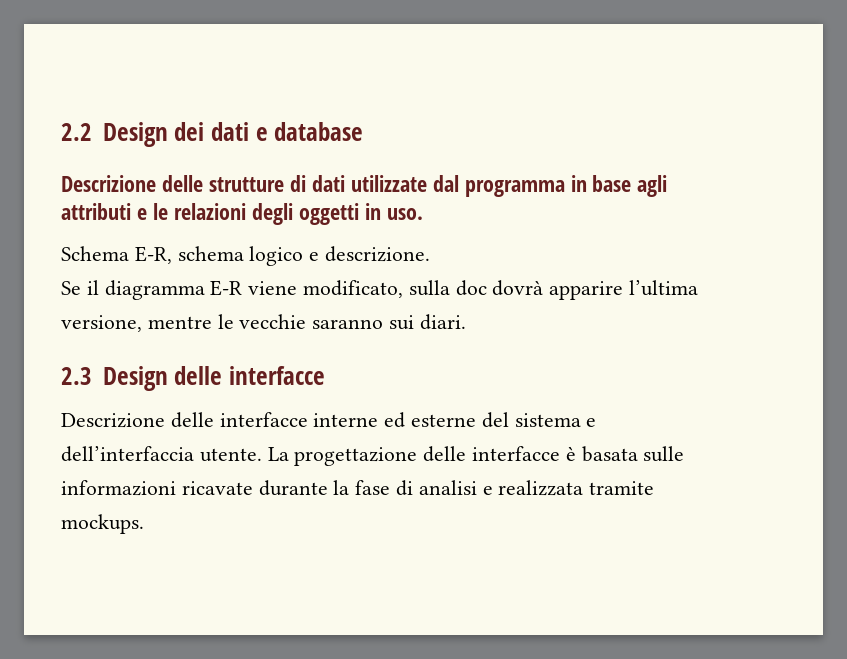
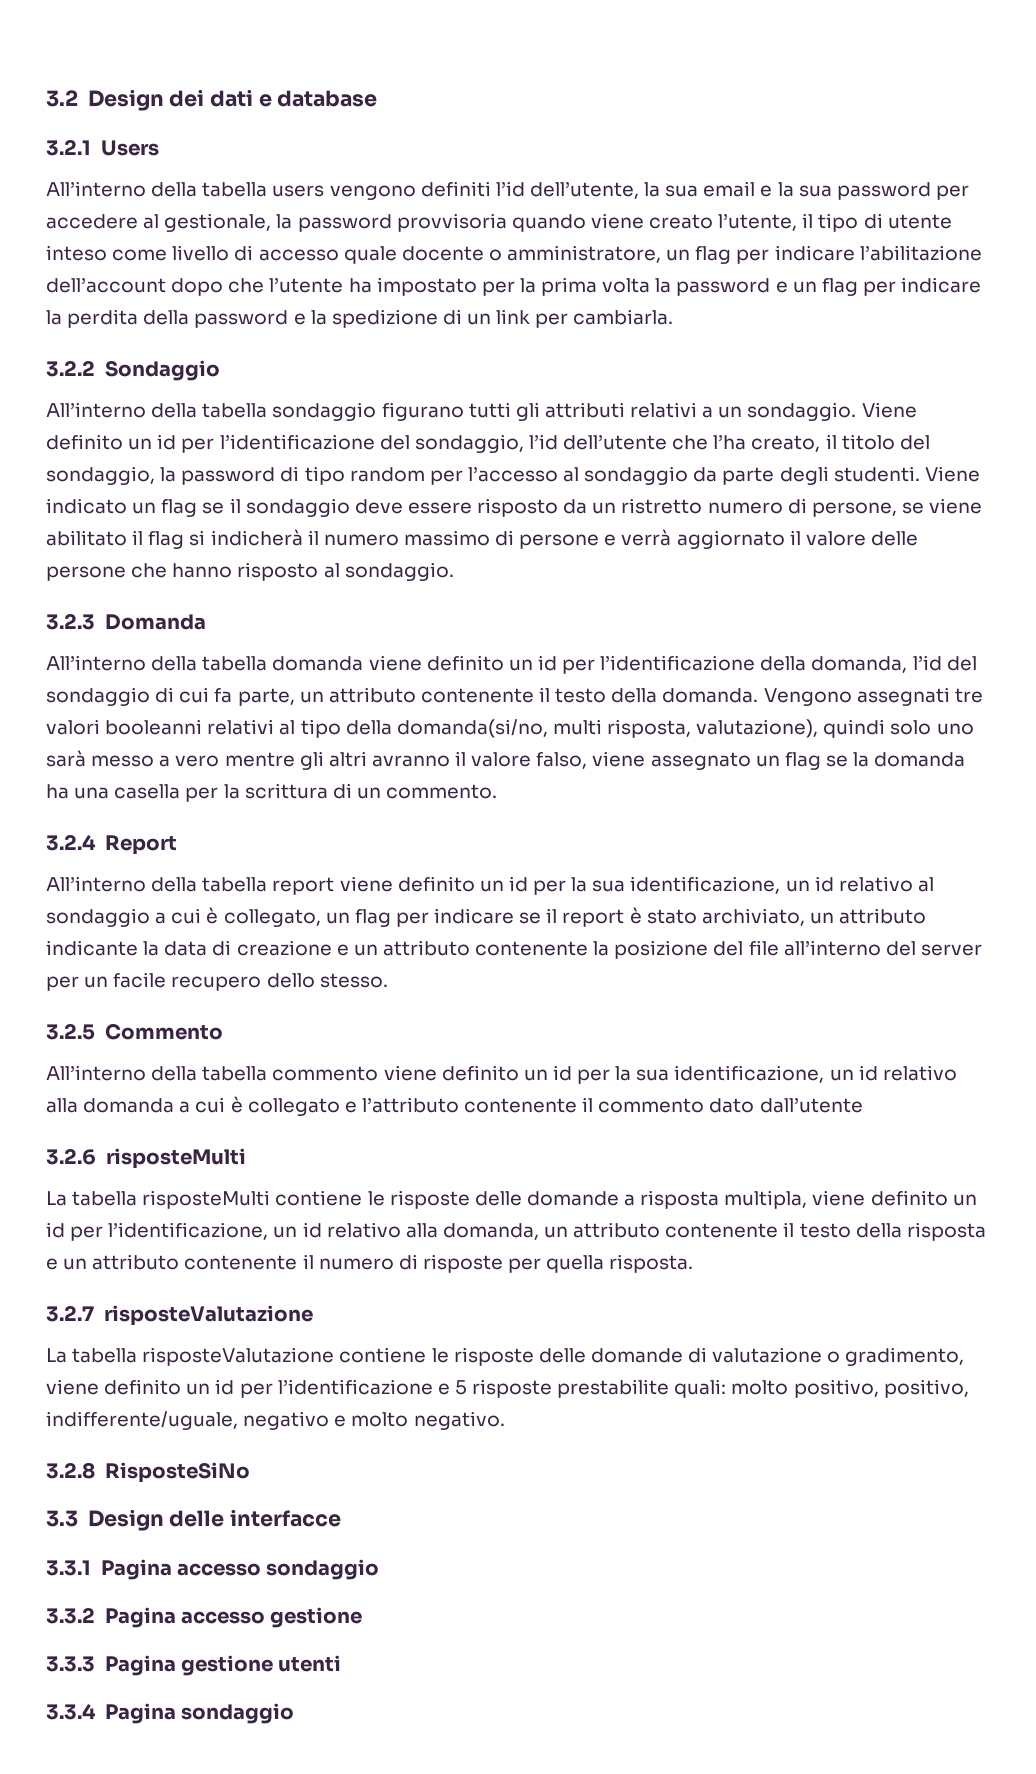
- 2.2 Design dei dati e database
+ 3.2 Design dei dati e database
- Descrizione delle strutture di dati utilizzate dal programma in base agli attributi e le relazioni degli oggetti in uso.
- Schema E-R, schema logico e descrizione.
- Se il diagramma E-R viene modificato, sulla doc dovrà apparire l’ultima versione, mentre le vecchie saranno sui diari.
- 2.3 Design delle interfacce
- Descrizione delle interfacce interne ed esterne del sistema e dell’interfaccia utente. La progettazione delle interfacce è basata sulle informazioni ricavate durante la fase di analisi e realizzata tramite mockups.
+ 3.2.1 Users
+ All’interno della tabella users vengono definiti l’id dell’utente, la sua email e la sua password per accedere al gestionale, la password provvisoria quando viene creato l’utente, il tipo di utente inteso come livello di accesso quale docente o amministratore, un flag per indicare l’abilitazione dell’account dopo che l’utente ha impostato per la prima volta la password e un flag per indicare la perdita della password e la spedizione di un link per cambiarla.
+ 3.2.2 Sondaggio
+ All’interno della tabella sondaggio figurano tutti gli attributi relativi a un sondaggio. Viene definito un id per l’identificazione del sondaggio, l’id dell’utente che l’ha creato, il titolo del sondaggio, la password di tipo random per l’accesso al sondaggio da parte degli studenti. Viene indicato un flag se il sondaggio deve essere risposto da un ristretto numero di persone, se viene abilitato il flag si indicherà il numero massimo di persone e verrà aggiornato il valore delle persone che hanno risposto al sondaggio.
+ 3.2.3 Domanda
+ All’interno della tabella domanda viene definito un id per l’identificazione della domanda, l’id del sondaggio di cui fa parte, un attributo contenente il testo della domanda. Vengono assegnati tre valori booleanni relativi al tipo della domanda(si/no, multi risposta, valutazione), quindi solo uno sarà messo a vero mentre gli altri avranno il valore falso, viene assegnato un flag se la domanda ha una casella per la scrittura di un commento.
+ 3.2.4 Report
+ All’interno della tabella report viene definito un id per la sua identificazione, un id relativo al sondaggio a cui è collegato, un flag per indicare se il report è stato archiviato, un attributo indicante la data di creazione e un attributo contenente la posizione del file all’interno del server per un facile recupero dello stesso.
+ 3.2.5 Commento
+ All’interno della tabella commento viene definito un id per la sua identificazione, un id relativo alla domanda a cui è collegato e l’attributo contenente il commento dato dall’utente
+ 3.2.6 risposteMulti
+ La tabella risposteMulti contiene le risposte delle domande a risposta multipla, viene definito un id per l’identificazione, un id relativo alla domanda, un attributo contenente il testo della risposta e un attributo contenente il numero di risposte per quella risposta.
+ 3.2.7 risposteValutazione
+ La tabella risposteValutazione contiene le risposte delle domande di valutazione o gradimento, viene definito un id per l’identificazione e 5 risposte prestabilite quali: molto positivo, positivo, indifferente/uguale, negativo e molto negativo.
+ 3.2.8 RisposteSiNo
+ 3.3 Design delle interfacce
+ 3.3.1 Pagina accesso sondaggio
+ 3.3.2 Pagina accesso gestione
+ 3.3.3 Pagina gestione utenti
+ 3.3.4 Pagina sondaggio

